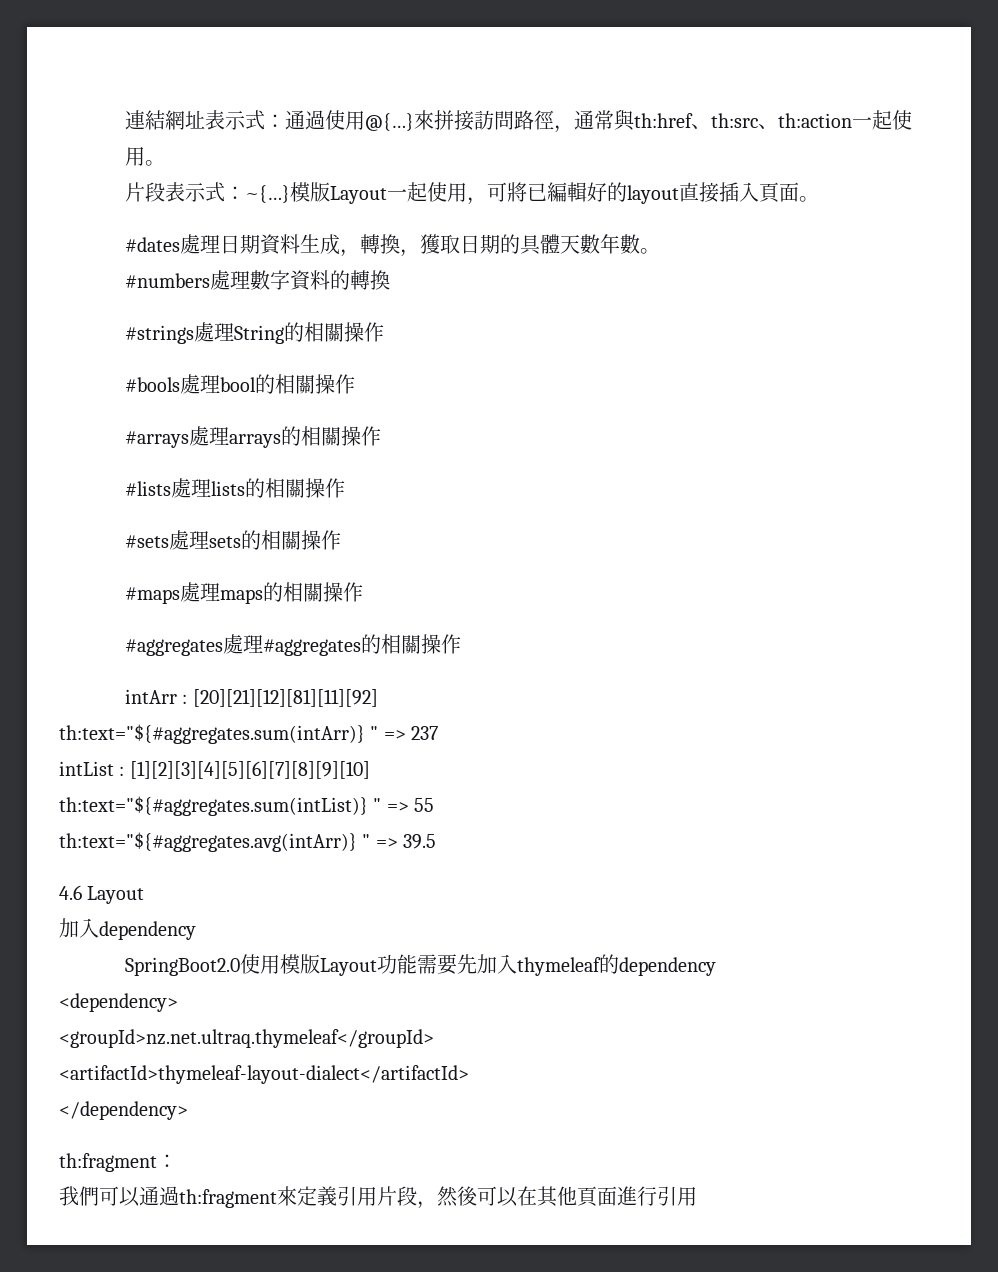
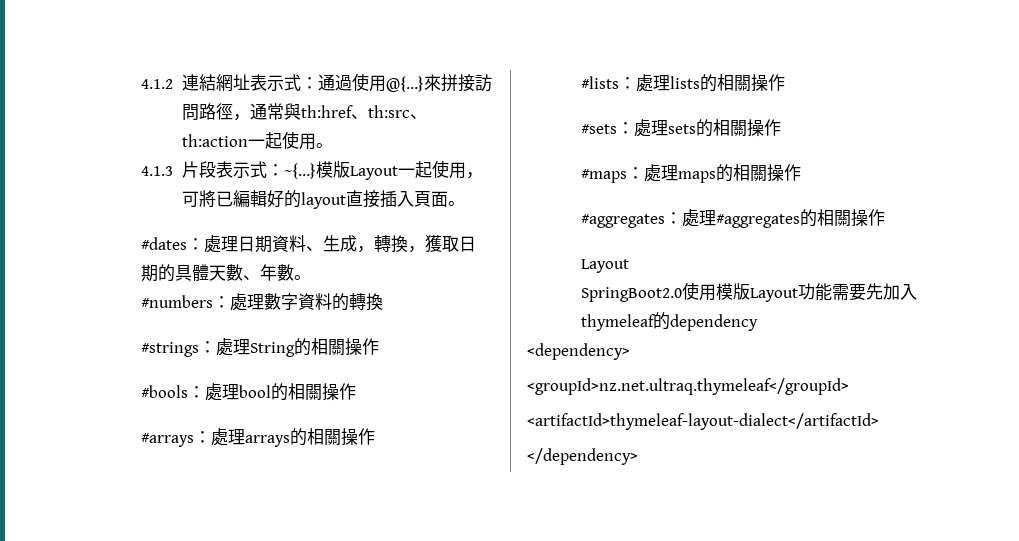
- 連結網址表示式：通過使用@{…}來拼接訪問路徑，通常與th:href、th:src、th:action一起使用。
+ 4.1.2連結網址表示式：通過使用@{…}來拼接訪問路徑，通常與th:href、th:src、th:action一起使用。
- 片段表示式：~{…}模版Layout一起使用，可將已編輯好的layout直接插入頁面。
+ 4.1.3片段表示式：~{…}模版Layout一起使用，可將已編輯好的layout直接插入頁面。
- #dates處理日期資料生成，轉換，獲取日期的具體天數年數。
+ #dates：處理日期資料、生成，轉換，獲取日期的具體天數、年數。
- #numbers處理數字資料的轉換
+ #numbers：處理數字資料的轉換
- #strings處理String的相關操作
+ #strings：處理String的相關操作
- #bools處理bool的相關操作
+ #bools：處理bool的相關操作
- #arrays處理arrays的相關操作
+ #arrays：處理arrays的相關操作
- #lists處理lists的相關操作
+ #lists：處理lists的相關操作
- #sets處理sets的相關操作
+ #sets：處理sets的相關操作
- #maps處理maps的相關操作
+ #maps：處理maps的相關操作
- #aggregates處理#aggregates的相關操作
- intArr : [20][21][12][81][11][92]
- th:text="${#aggregates.sum(intArr)} " => 237
- intList : [1][2][3][4][5][6][7][8][9][10]
- th:text="${#aggregates.sum(intList)} " => 55
- th:text="${#aggregates.avg(intArr)} " => 39.5
- 4.6 Layout
- 加入dependency
+ #aggregates：處理#aggregates的相關操作
+ Layout
- th:fragment：
- 我們可以通過th:fragment來定義引用片段，然後可以在其他頁面進行引用

